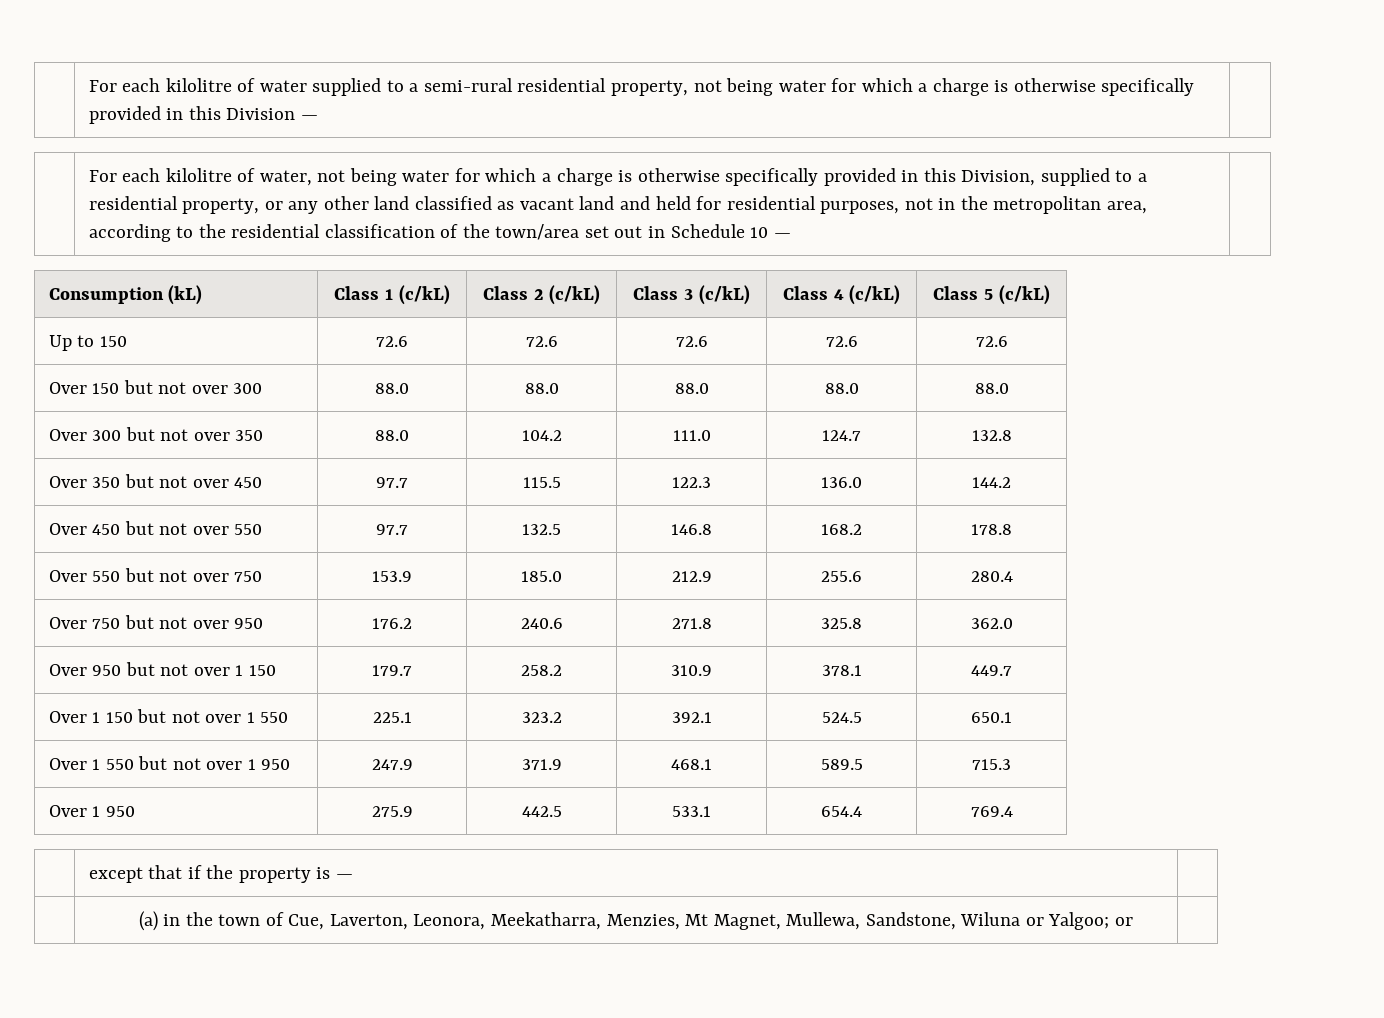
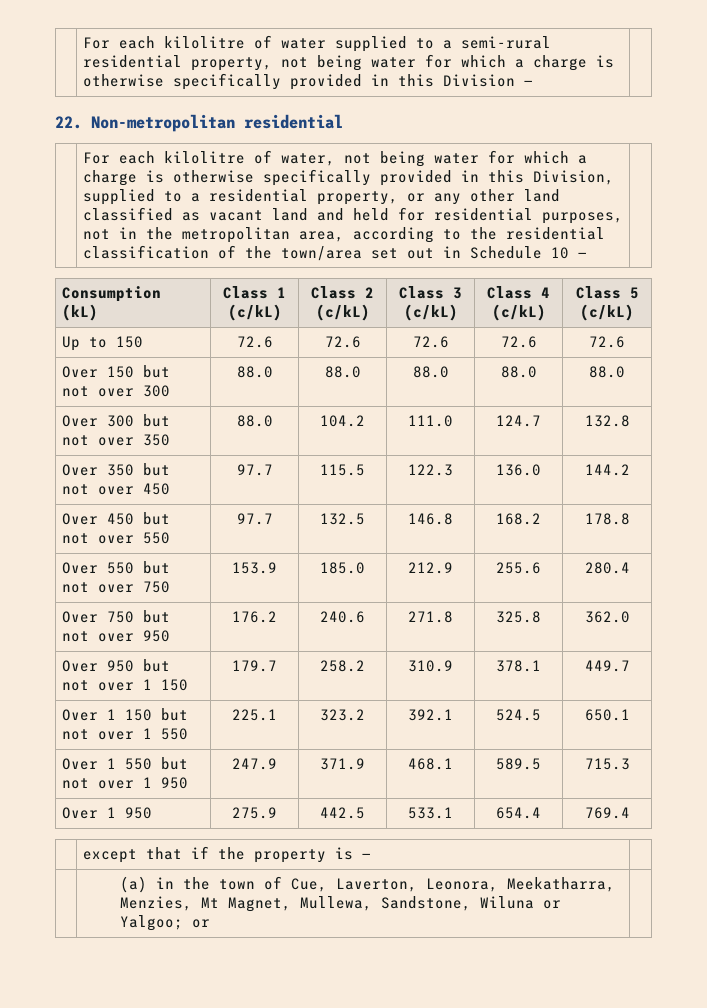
+ 22. Non-metropolitan residential

